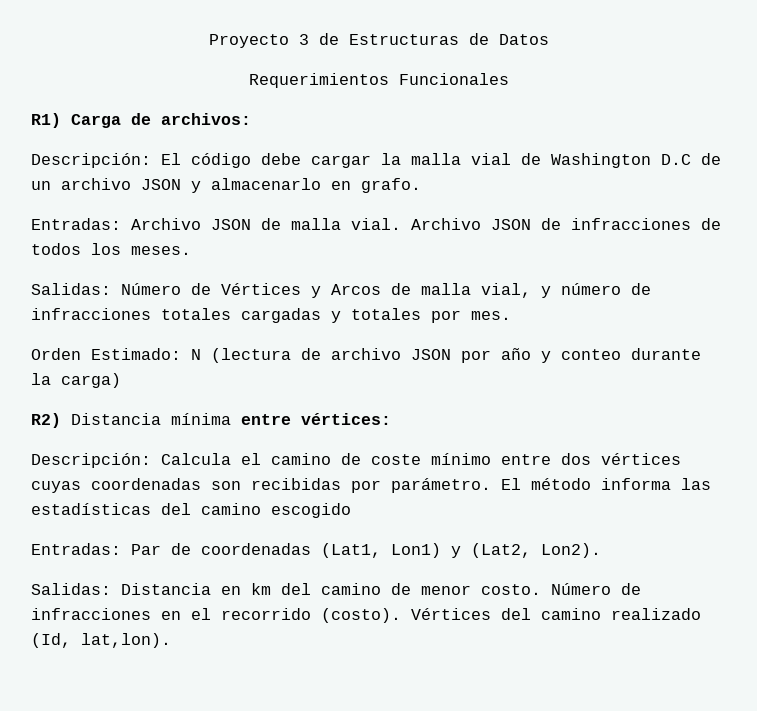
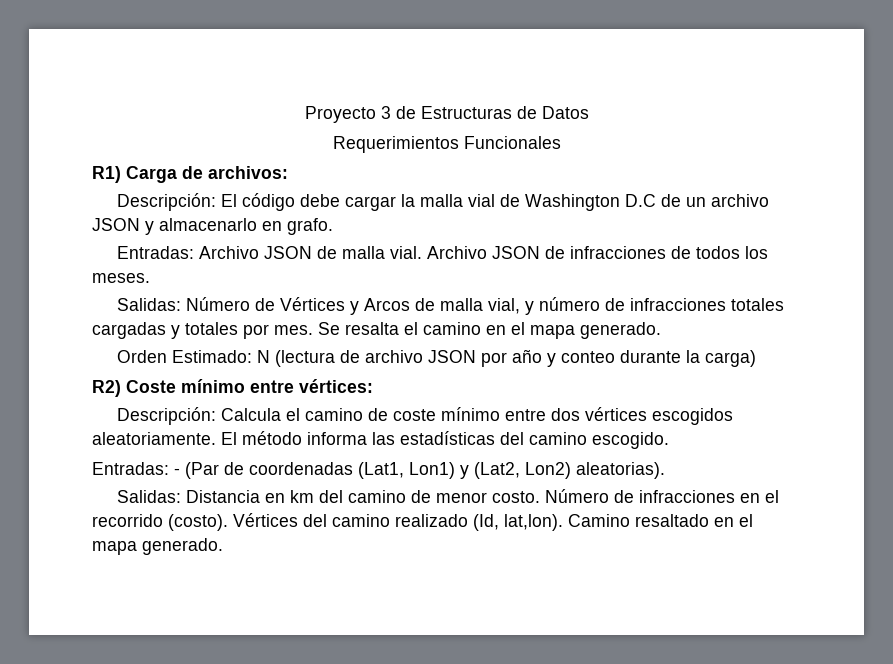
+ Se resalta el camino en el mapa generado.
- R2) Distancia mínima entre vértices:
+ R2) Coste mínimo entre vértices:
- Descripción: Calcula el camino de coste mínimo entre dos vértices cuyas coordenadas son recibidas por parámetro.
+ Descripción: Calcula el camino de coste mínimo entre dos vértices escogidos aleatoriamente.
- El método informa las estadísticas del camino escogido
- Entradas: Par de coordenadas (Lat1, Lon1) y (Lat2, Lon2).
+ El método informa las estadísticas del camino escogido.
+ Entradas: - (Par de coordenadas (Lat1, Lon1) y (Lat2, Lon2) aleatorias).
+ Camino resaltado en el mapa generado.

